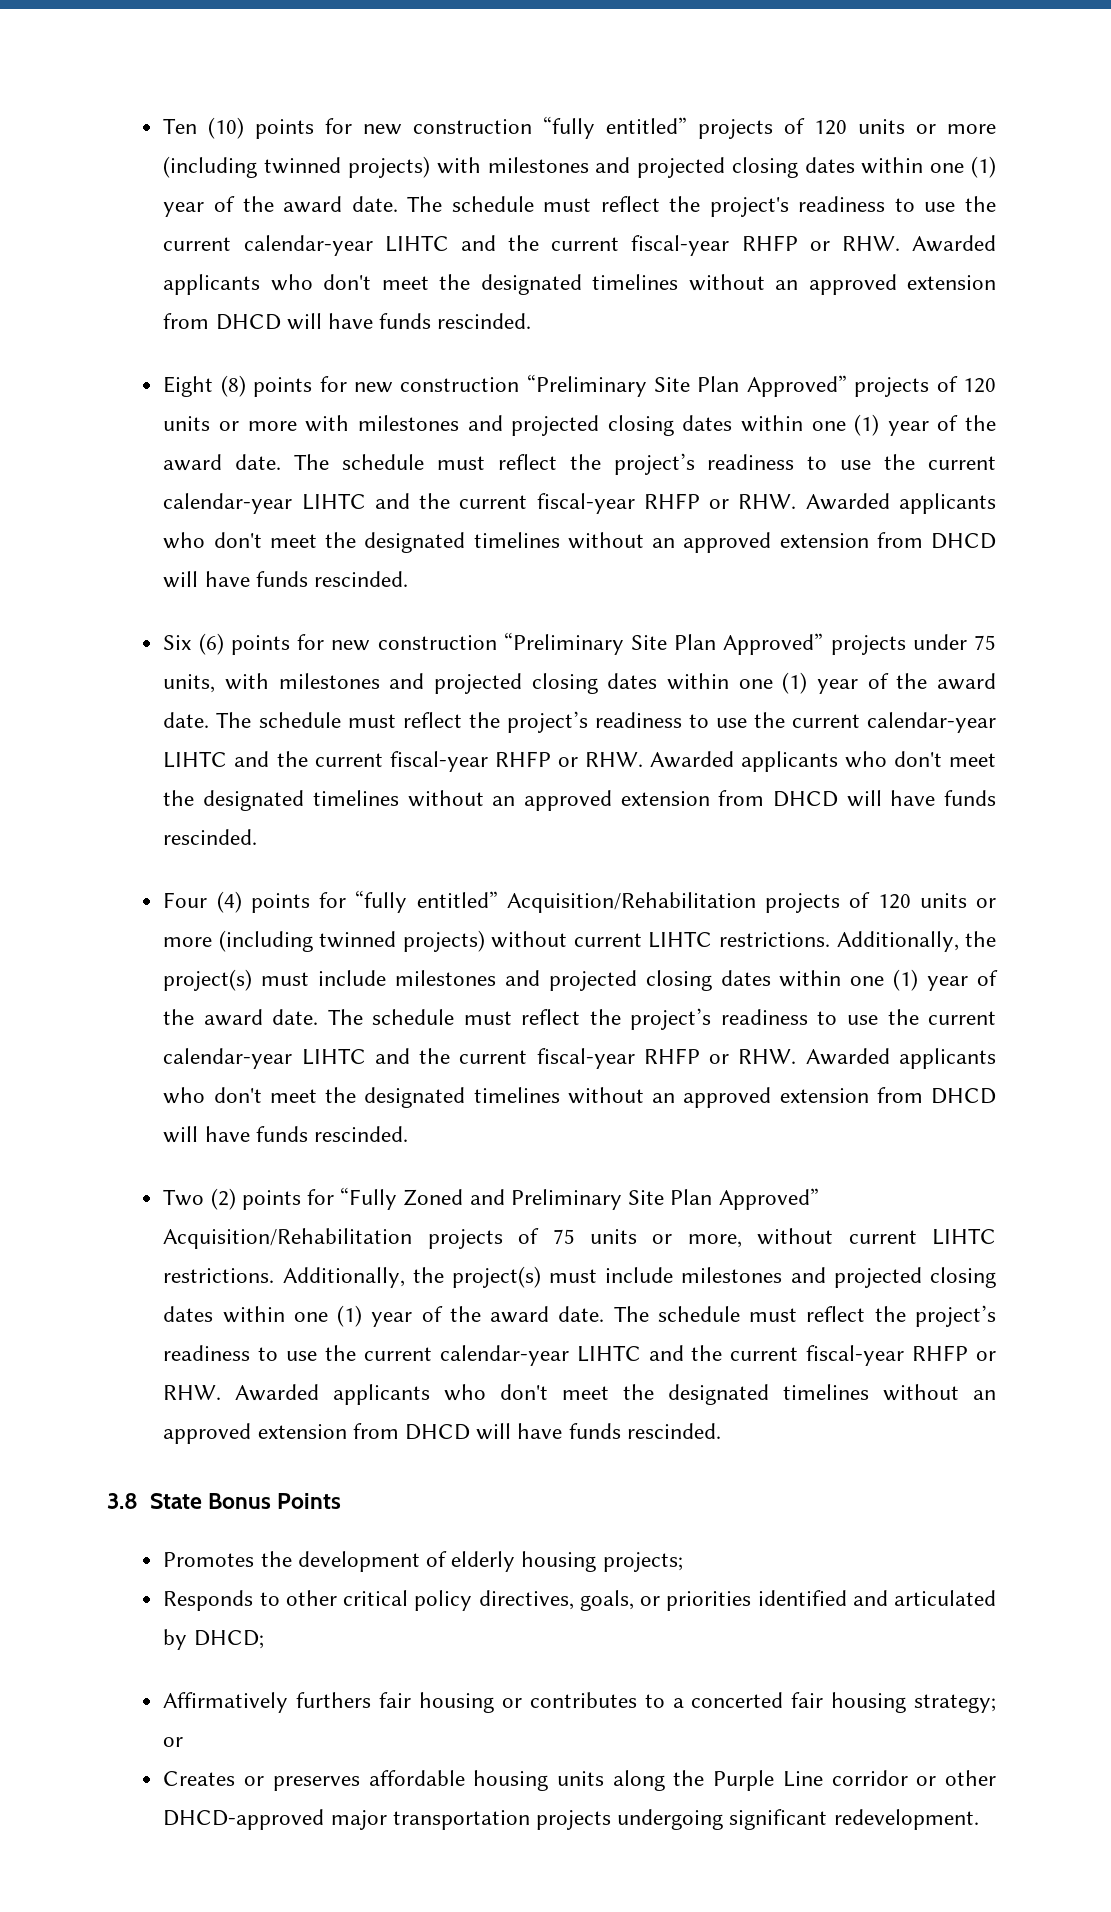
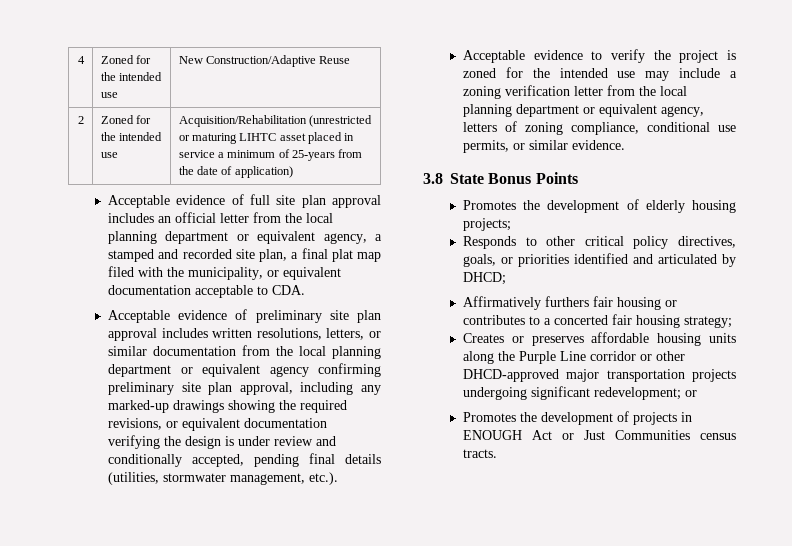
- Ten (10) points for new construction “fully entitled” projects of 120 units or more (including twinned projects) with milestones and projected closing dates within one (1) year of the award date. The schedule must reflect the project's readiness to use the current calendar-year LIHTC and the current fiscal-year RHFP or RHW. Awarded applicants who don't meet the designated timelines without an approved extension from DHCD will have funds rescinded.
- Eight (8) points for new construction “Preliminary Site Plan Approved” projects of 120 units or more with milestones and projected closing dates within one (1) year of the award date. The schedule must reflect the project’s readiness to use the current calendar-year LIHTC and the current fiscal-year RHFP or RHW. Awarded applicants who don't meet the designated timelines without an approved extension from DHCD will have funds rescinded.
- Six (6) points for new construction “Preliminary Site Plan Approved” projects under 75 units, with milestones and projected closing dates within one (1) year of the award date. The schedule must reflect the project’s readiness to use the current calendar-year LIHTC and the current fiscal-year RHFP or RHW. Awarded applicants who don't meet the designated timelines without an approved extension from DHCD will have funds rescinded.
- Four (4) points for “fully entitled” Acquisition/Rehabilitation projects of 120 units or more (including twinned projects) without current LIHTC restrictions. Additionally, the project(s) must include milestones and projected closing dates within one (1) year of the award date. The schedule must reflect the project’s readiness to use the current calendar-year LIHTC and the current fiscal-year RHFP or RHW. Awarded applicants who don't meet the designated timelines without an approved extension from DHCD will have funds rescinded.
- Two (2) points for “Fully Zoned and Preliminary Site Plan Approved” Acquisition/Rehabilitation projects of 75 units or more, without current LIHTC restrictions. Additionally, the project(s) must include milestones and projected closing dates within one (1) year of the award date. The schedule must reflect the project’s readiness to use the current calendar-year LIHTC and the current fiscal-year RHFP or RHW. Awarded applicants who don't meet the designated timelines without an approved extension from DHCD will have funds rescinded.
+ 4 | Zoned for the intended use | New Construction/Adaptive Reuse
+ 2 | Zoned for the intended use | Acquisition/Rehabilitation (unrestricted or maturing LIHTC asset placed in service a minimum of 25-years from the date of application)
+ Acceptable evidence of full site plan approval includes an official letter from the local planning department or equivalent agency, a stamped and recorded site plan, a final plat map filed with the municipality, or equivalent documentation acceptable to CDA.
+ Acceptable evidence of preliminary site plan approval includes written resolutions, letters, or similar documentation from the local planning department or equivalent agency confirming preliminary site plan approval, including any marked-up drawings showing the required revisions, or equivalent documentation verifying the design is under review and conditionally accepted, pending final details (utilities, stormwater management, etc.).
+ Acceptable evidence to verify the project is zoned for the intended use may include a zoning verification letter from the local planning department or equivalent agency, letters of zoning compliance, conditional use permits, or similar evidence.
- Affirmatively furthers fair housing or contributes to a concerted fair housing strategy; or
+ Affirmatively furthers fair housing or contributes to a concerted fair housing strategy;
- Creates or preserves affordable housing units along the Purple Line corridor or other DHCD-approved major transportation projects undergoing significant redevelopment.
+ Creates or preserves affordable housing units along the Purple Line corridor or other DHCD-approved major transportation projects undergoing significant redevelopment; or
+ Promotes the development of projects in ENOUGH Act or Just Communities census tracts.

